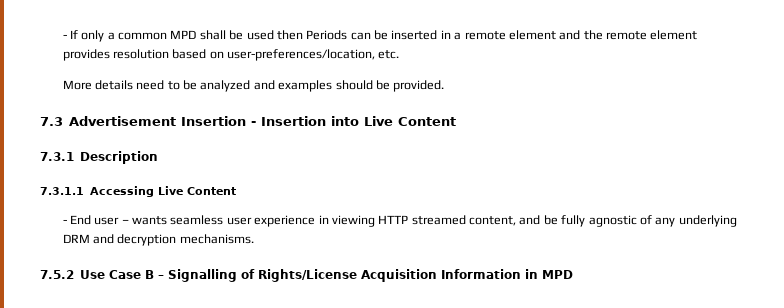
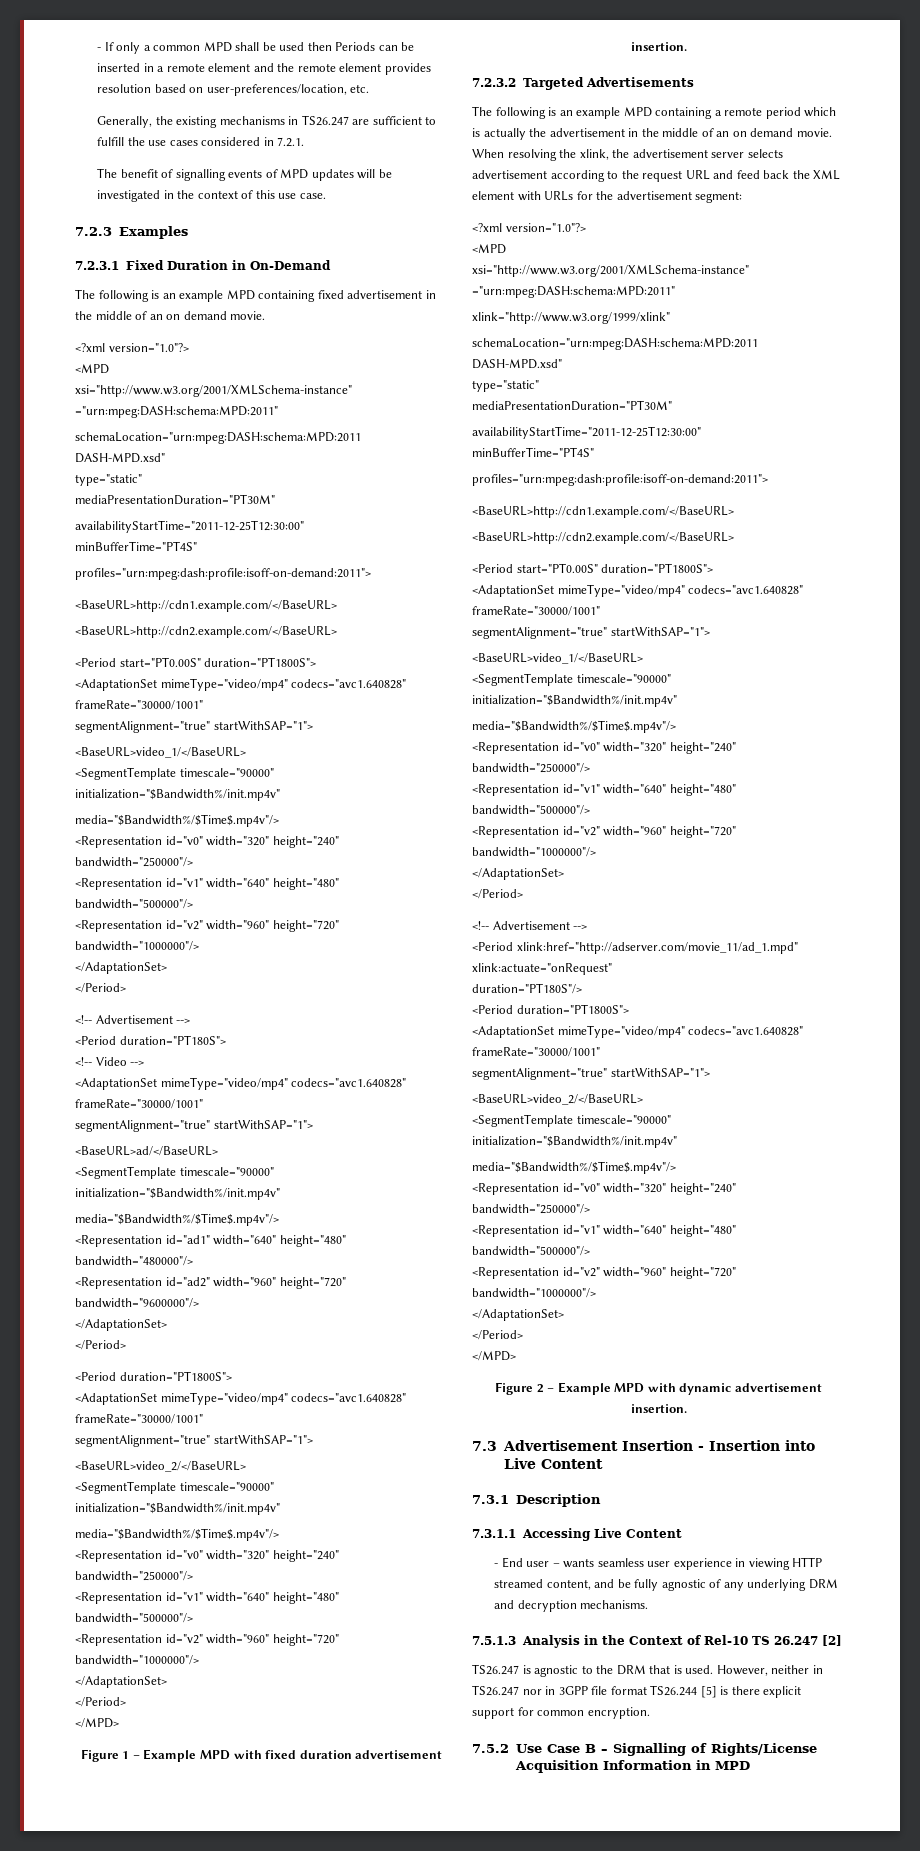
- More details need to be analyzed and examples should be provided.
+ Generally, the existing mechanisms in TS26.247 are sufficient to fulfill the use cases considered in 7.2.1.
+ The benefit of signalling events of MPD updates will be investigated in the context of this use case.
+ 7.2.3 Examples
+ 7.2.3.1 Fixed Duration in On-Demand
+ The following is an example MPD containing fixed advertisement in the middle of an on demand movie.
+ <?xml version="1.0"?>
+ <MPD
+ xsi="http://www.w3.org/2001/XMLSchema-instance" ="urn:mpeg:DASH:schema:MPD:2011"
+ schemaLocation="urn:mpeg:DASH:schema:MPD:2011 DASH-MPD.xsd"
+ type="static"
+ mediaPresentationDuration="PT30M"
+ availabilityStartTime="2011-12-25T12:30:00"
+ minBufferTime="PT4S"
+ profiles="urn:mpeg:dash:profile:isoff-on-demand:2011">
+ <BaseURL>http://cdn1.example.com/</BaseURL>
+ <BaseURL>http://cdn2.example.com/</BaseURL>
+ <Period start="PT0.00S" duration="PT1800S">
+ <AdaptationSet mimeType="video/mp4" codecs="avc1.640828" frameRate="30000/1001"
+ segmentAlignment="true" startWithSAP="1">
+ <BaseURL>video_1/</BaseURL>
+ <SegmentTemplate timescale="90000" initialization="$Bandwidth%/init.mp4v"
+ media="$Bandwidth%/$Time$.mp4v"/>
+ <Representation id="v0" width="320" height="240" bandwidth="250000"/>
+ <Representation id="v1" width="640" height="480" bandwidth="500000"/>
+ <Representation id="v2" width="960" height="720" bandwidth="1000000"/>
+ </AdaptationSet>
+ </Period>
+ <!-- Advertisement -->
+ <Period duration="PT180S">
+ <!-- Video -->
+ <AdaptationSet mimeType="video/mp4" codecs="avc1.640828" frameRate="30000/1001"
+ segmentAlignment="true" startWithSAP="1">
+ <BaseURL>ad/</BaseURL>
+ <SegmentTemplate timescale="90000" initialization="$Bandwidth%/init.mp4v"
+ media="$Bandwidth%/$Time$.mp4v"/>
+ <Representation id="ad1" width="640" height="480" bandwidth="480000"/>
+ <Representation id="ad2" width="960" height="720" bandwidth="9600000"/>
+ </AdaptationSet>
+ </Period>
+ <Period duration="PT1800S">
+ <AdaptationSet mimeType="video/mp4" codecs="avc1.640828" frameRate="30000/1001"
+ segmentAlignment="true" startWithSAP="1">
+ <BaseURL>video_2/</BaseURL>
+ <SegmentTemplate timescale="90000" initialization="$Bandwidth%/init.mp4v"
+ media="$Bandwidth%/$Time$.mp4v"/>
+ <Representation id="v0" width="320" height="240" bandwidth="250000"/>
+ <Representation id="v1" width="640" height="480" bandwidth="500000"/>
+ <Representation id="v2" width="960" height="720" bandwidth="1000000"/>
+ </AdaptationSet>
+ </Period>
+ </MPD>
+ Figure 1 – Example MPD with fixed duration advertisement insertion.
+ 7.2.3.2 Targeted Advertisements
+ The following is an example MPD containing a remote period which is actually the advertisement in the middle of an on demand movie. When resolving the xlink, the advertisement server selects advertisement according to the request URL and feed back the XML element with URLs for the advertisement segment:
+ <?xml version="1.0"?>
+ <MPD
+ xsi="http://www.w3.org/2001/XMLSchema-instance" ="urn:mpeg:DASH:schema:MPD:2011"
+ xlink="http://www.w3.org/1999/xlink"
+ schemaLocation="urn:mpeg:DASH:schema:MPD:2011 DASH-MPD.xsd"
+ type="static"
+ mediaPresentationDuration="PT30M"
+ availabilityStartTime="2011-12-25T12:30:00"
+ minBufferTime="PT4S"
+ profiles="urn:mpeg:dash:profile:isoff-on-demand:2011">
+ <BaseURL>http://cdn1.example.com/</BaseURL>
+ <BaseURL>http://cdn2.example.com/</BaseURL>
+ <Period start="PT0.00S" duration="PT1800S">
+ <AdaptationSet mimeType="video/mp4" codecs="avc1.640828" frameRate="30000/1001"
+ segmentAlignment="true" startWithSAP="1">
+ <BaseURL>video_1/</BaseURL>
+ <SegmentTemplate timescale="90000" initialization="$Bandwidth%/init.mp4v"
+ media="$Bandwidth%/$Time$.mp4v"/>
+ <Representation id="v0" width="320" height="240" bandwidth="250000"/>
+ <Representation id="v1" width="640" height="480" bandwidth="500000"/>
+ <Representation id="v2" width="960" height="720" bandwidth="1000000"/>
+ </AdaptationSet>
+ </Period>
+ <!-- Advertisement -->
+ <Period xlink:href="http://adserver.com/movie_11/ad_1.mpd" xlink:actuate="onRequest"
+ duration="PT180S"/>
+ <Period duration="PT1800S">
+ <AdaptationSet mimeType="video/mp4" codecs="avc1.640828" frameRate="30000/1001"
+ segmentAlignment="true" startWithSAP="1">
+ <BaseURL>video_2/</BaseURL>
+ <SegmentTemplate timescale="90000" initialization="$Bandwidth%/init.mp4v"
+ media="$Bandwidth%/$Time$.mp4v"/>
+ <Representation id="v0" width="320" height="240" bandwidth="250000"/>
+ <Representation id="v1" width="640" height="480" bandwidth="500000"/>
+ <Representation id="v2" width="960" height="720" bandwidth="1000000"/>
+ </AdaptationSet>
+ </Period>
+ </MPD>
+ Figure 2 – Example MPD with dynamic advertisement insertion.
+ 7.5.1.3 Analysis in the Context of Rel-10 TS 26.247 [2]
+ TS26.247 is agnostic to the DRM that is used. However, neither in TS26.247 nor in 3GPP file format TS26.244 [5] is there explicit support for common encryption.

